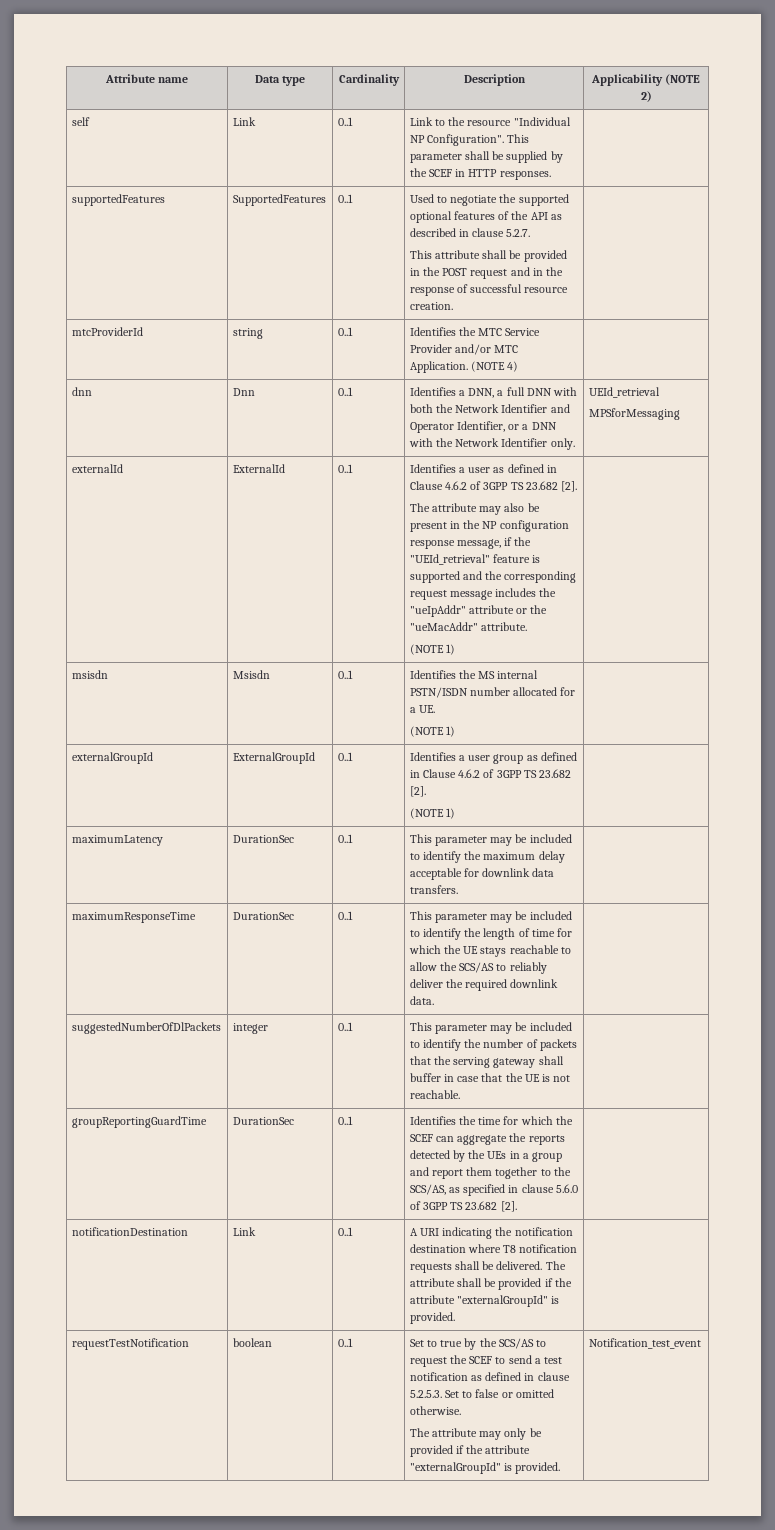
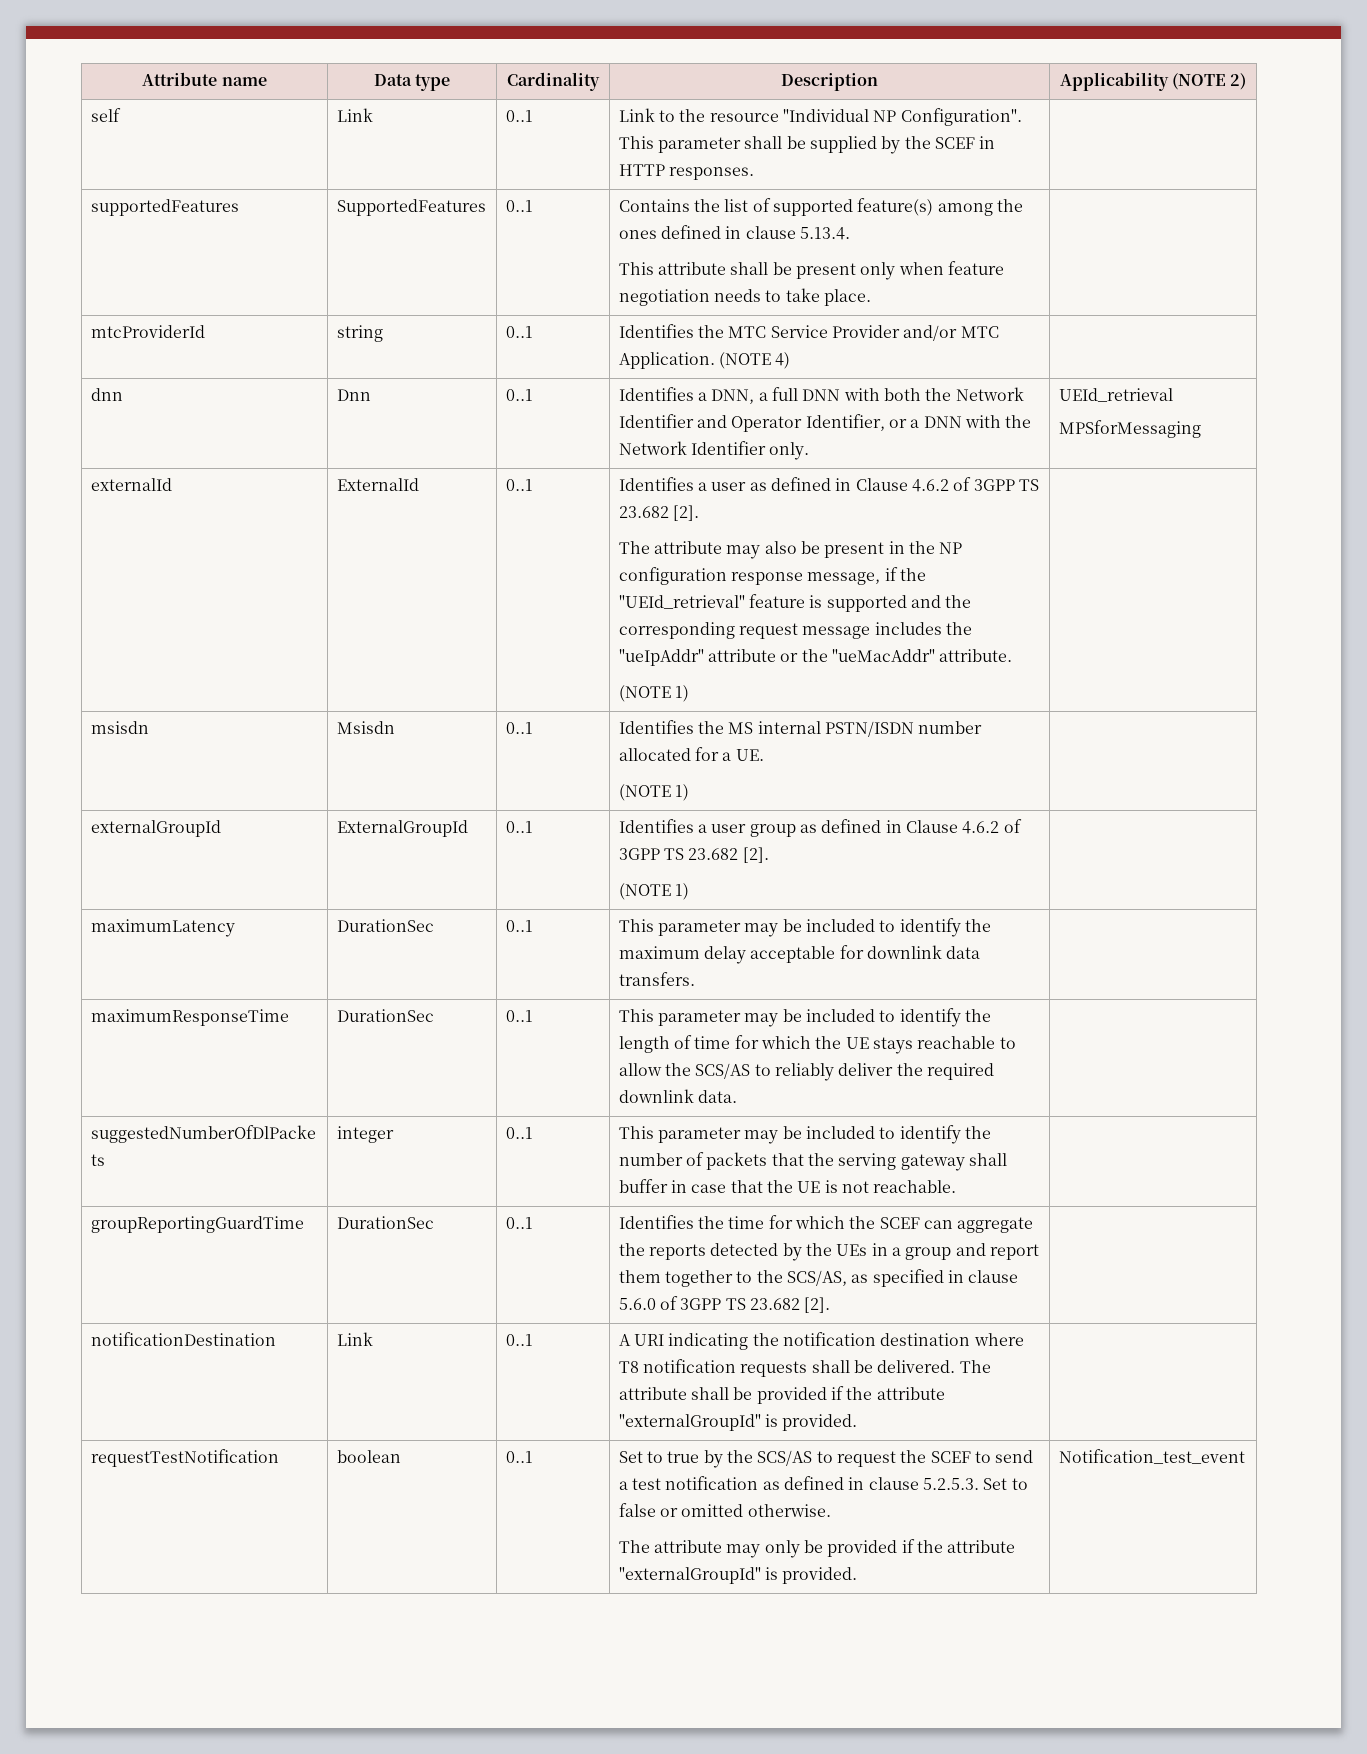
- supportedFeatures | SupportedFeatures | 0..1 | Used to negotiate the supported optional features of the API as described in clause 5.2.7.
- This attribute shall be provided in the POST request and in the response of successful resource creation. |
+ supportedFeatures | SupportedFeatures | 0..1 | Contains the list of supported feature(s) among the ones defined in clause 5.13.4.
+ This attribute shall be present only when feature negotiation needs to take place. |

